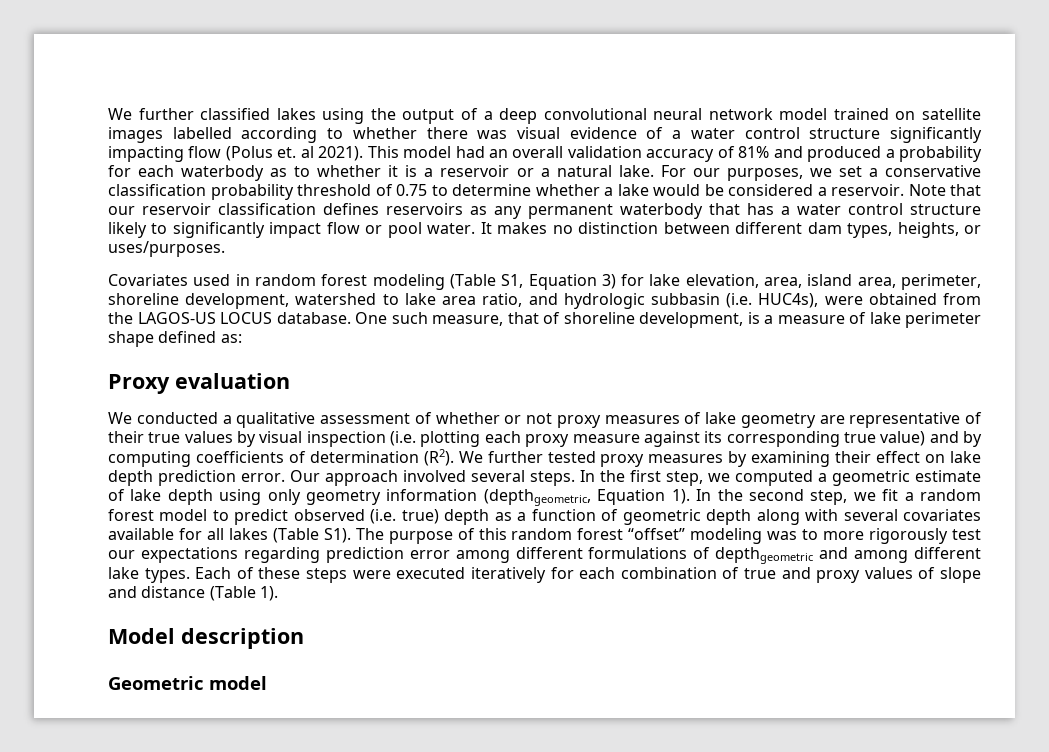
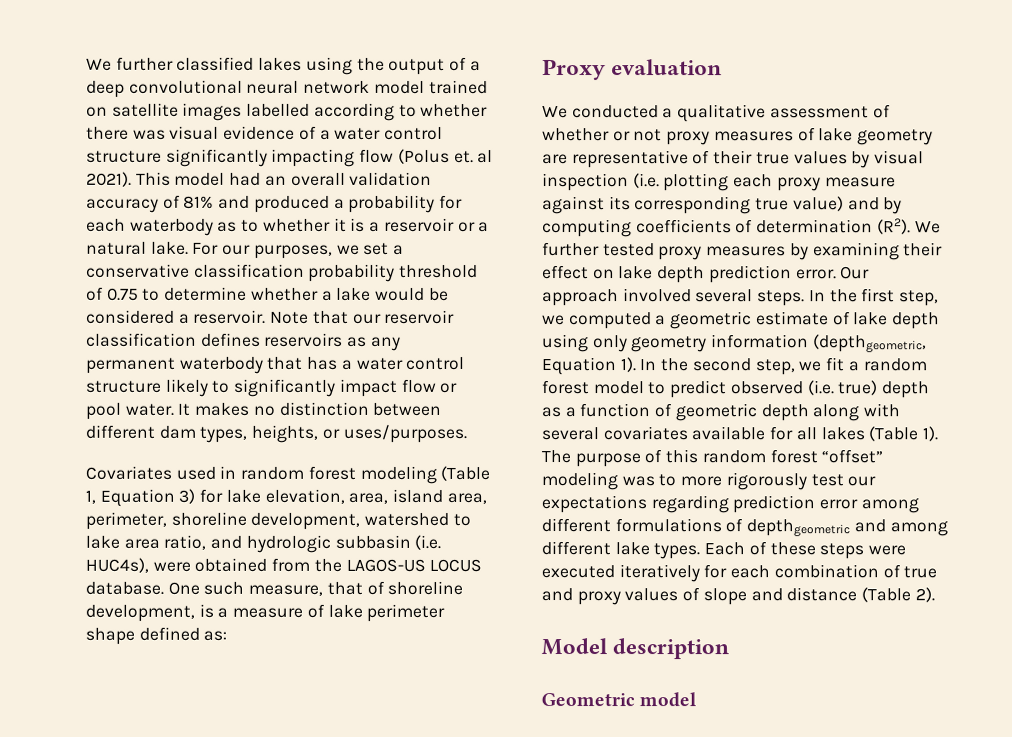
- Covariates used in random forest modeling (Table S1, Equation 3) for lake elevation, area, island area, perimeter, shoreline development, watershed to lake area ratio, and hydrologic subbasin (i.e. HUC4s), were obtained from the LAGOS-US LOCUS database.
+ Covariates used in random forest modeling (Table 1, Equation 3) for lake elevation, area, island area, perimeter, shoreline development, watershed to lake area ratio, and hydrologic subbasin (i.e. HUC4s), were obtained from the LAGOS-US LOCUS database.
- In the second step, we fit a random forest model to predict observed (i.e. true) depth as a function of geometric depth along with several covariates available for all lakes (Table S1). The purpose of this random forest “offset” modeling was to more rigorously test our expectations regarding prediction error among different formulations of depthgeometric and among different lake types.
+ In the second step, we fit a random forest model to predict observed (i.e. true) depth as a function of geometric depth along with several covariates available for all lakes (Table 1). The purpose of this random forest “offset” modeling was to more rigorously test our expectations regarding prediction error among different formulations of depthgeometric and among different lake types.
- Each of these steps were executed iteratively for each combination of true and proxy values of slope and distance (Table 1).
+ Each of these steps were executed iteratively for each combination of true and proxy values of slope and distance (Table 2).

